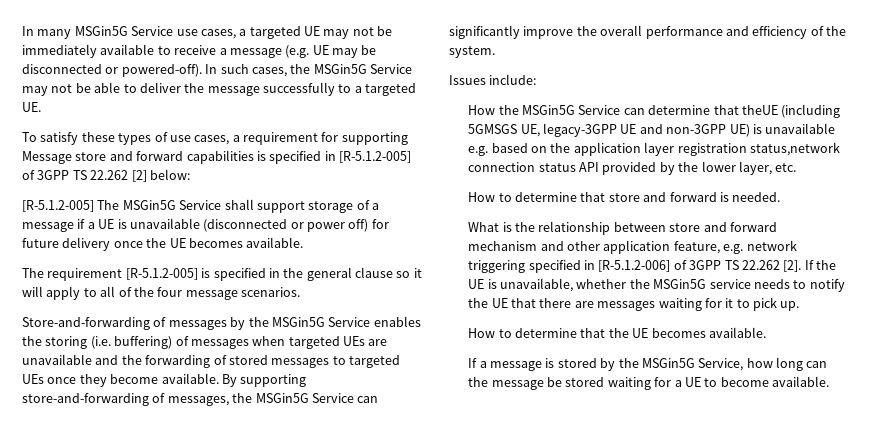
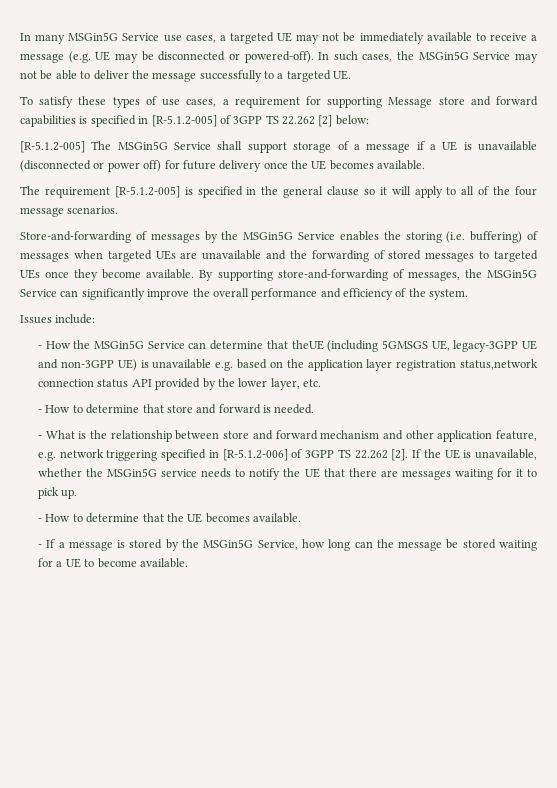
- How the MSGin5G Service can determine that theUE (including 5GMSGS UE, legacy-3GPP UE and non-3GPP UE) is unavailable e.g. based on the application layer registration status,network connection status API provided by the lower layer, etc.
+ - How the MSGin5G Service can determine that theUE (including 5GMSGS UE, legacy-3GPP UE and non-3GPP UE) is unavailable e.g. based on the application layer registration status,network connection status API provided by the lower layer, etc.
- How to determine that store and forward is needed.
+ - How to determine that store and forward is needed.
- What is the relationship between store and forward mechanism and other application feature, e.g. network triggering specified in [R-5.1.2-006] of 3GPP TS 22.262 [2].
+ - What is the relationship between store and forward mechanism and other application feature, e.g. network triggering specified in [R-5.1.2-006] of 3GPP TS 22.262 [2].
- How to determine that the UE becomes available.
+ - How to determine that the UE becomes available.
- If a message is stored by the MSGin5G Service, how long can the message be stored waiting for a UE to become available.
+ - If a message is stored by the MSGin5G Service, how long can the message be stored waiting for a UE to become available.

